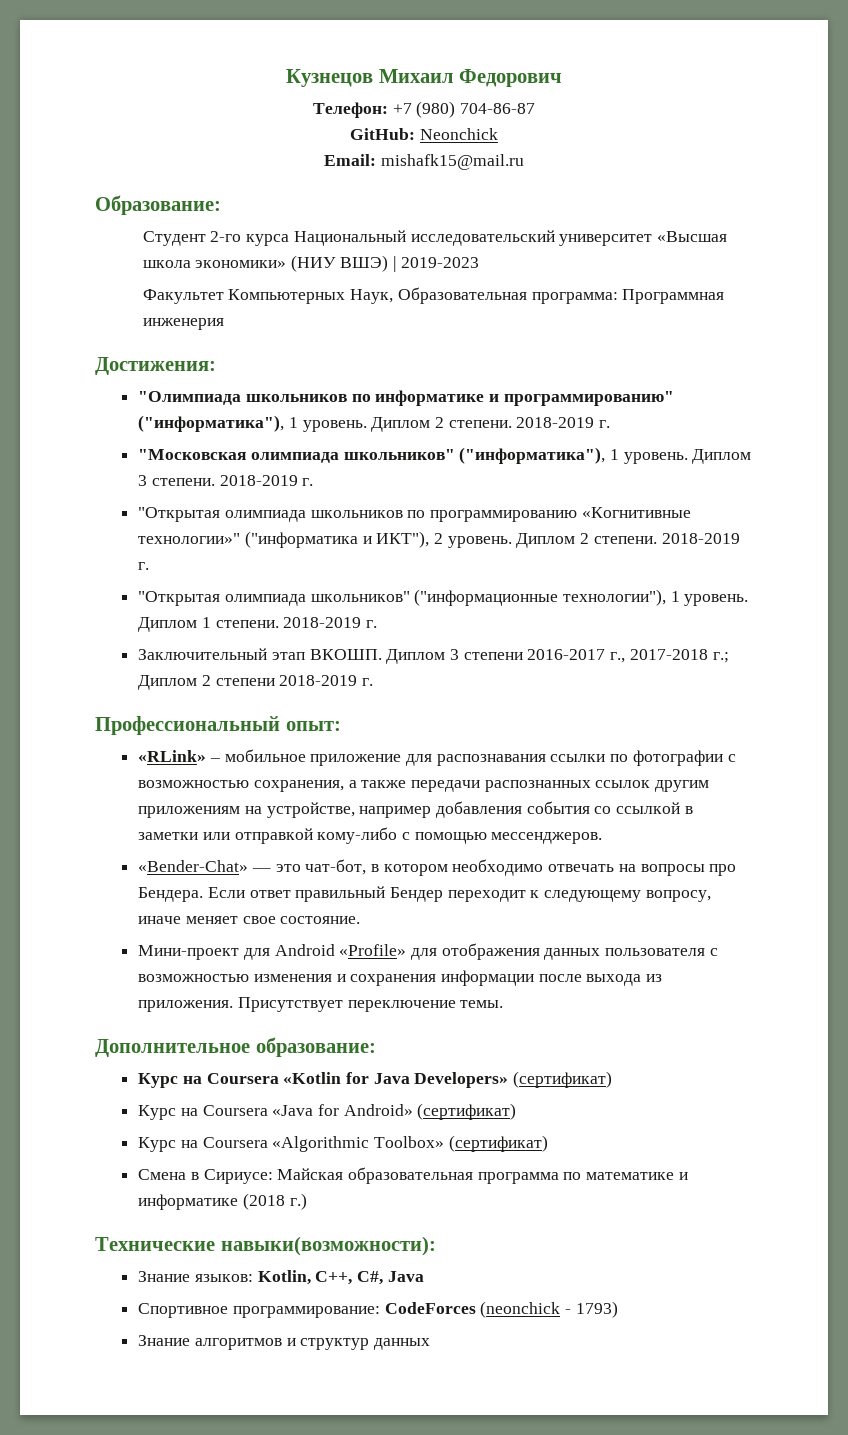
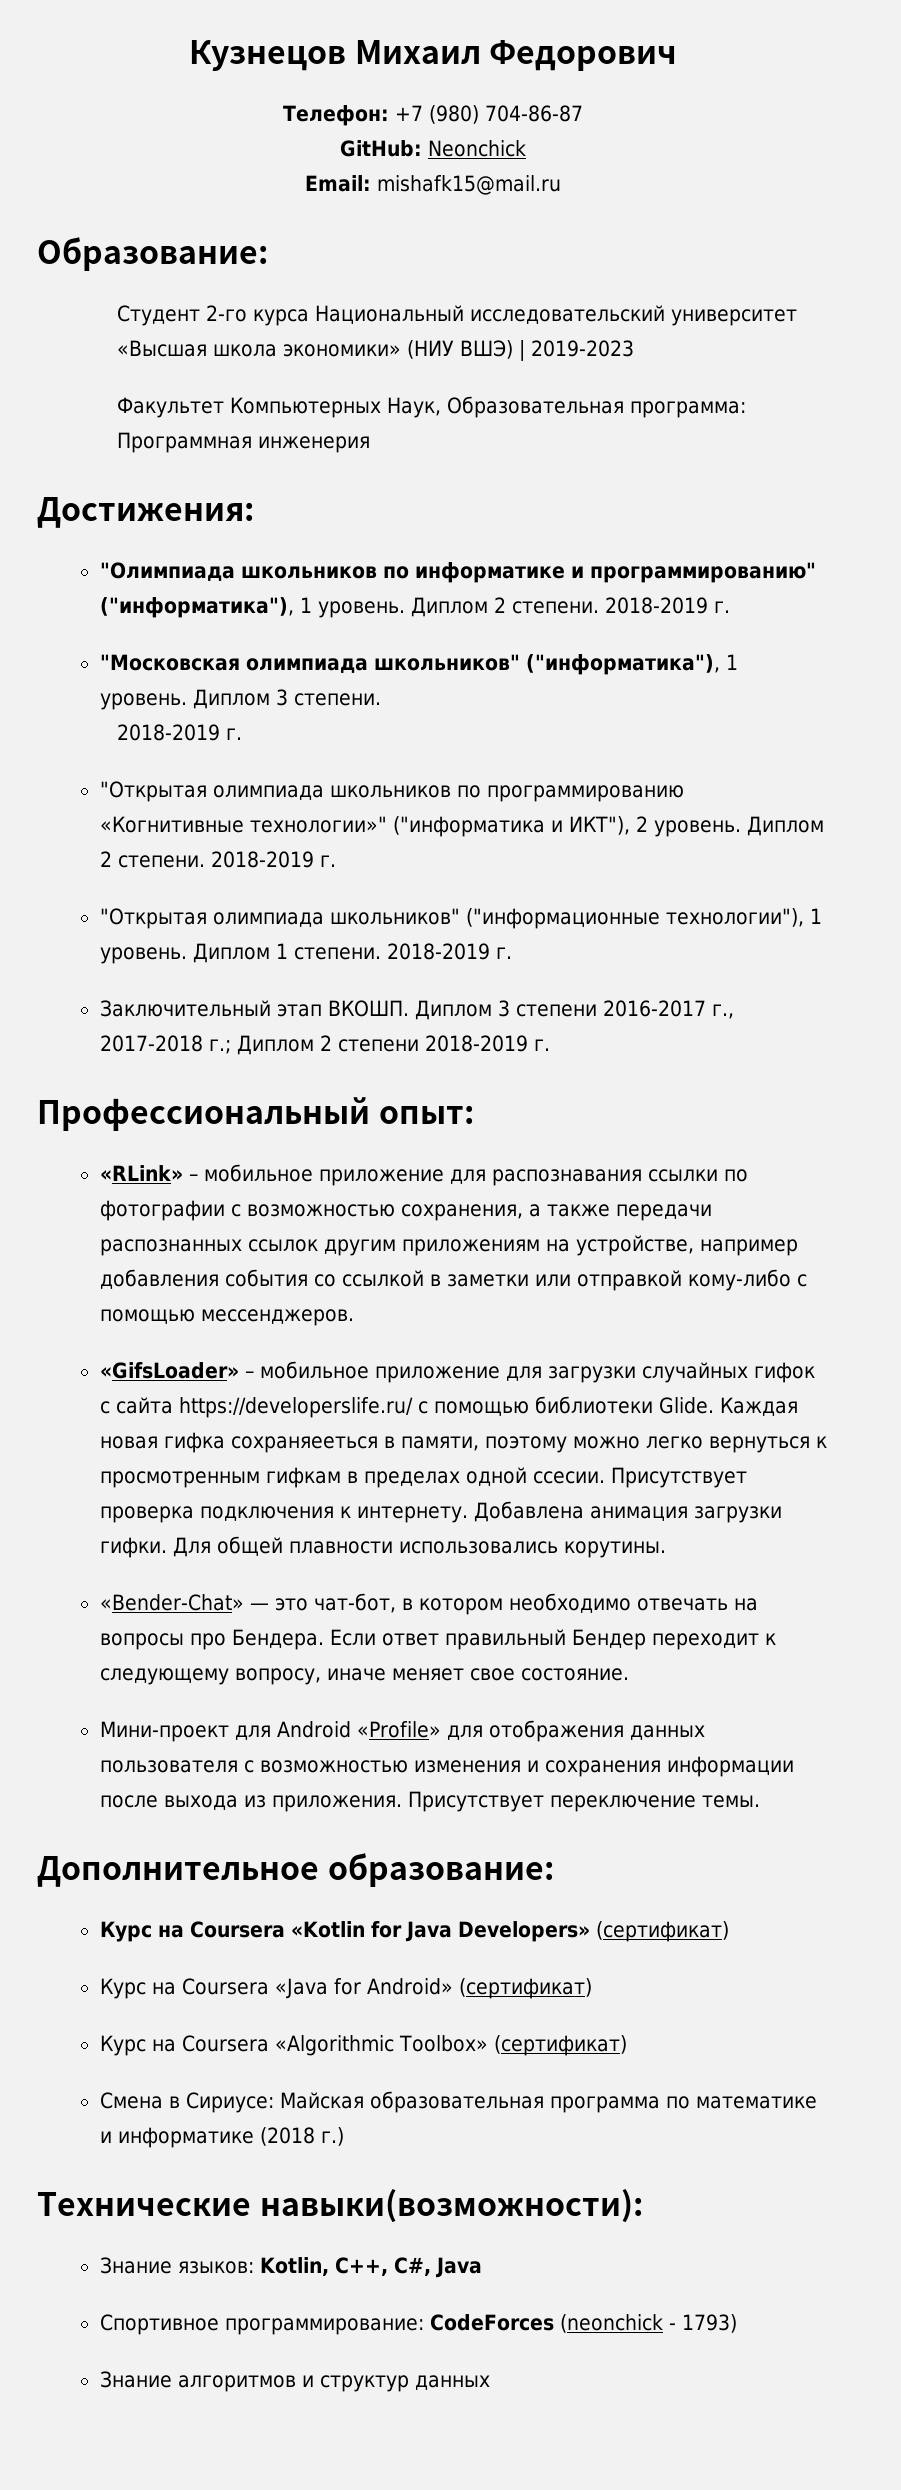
- Диплом 3 степени. 2018-2019 г.
+ Диплом 3 степени.
+ 2018-2019 г.
+ «GifsLoader» – мобильное приложение для загрузки случайных гифок с сайта https://developerslife.ru/ с помощью библиотеки Glide. Каждая новая гифка сохраняееться в памяти, поэтому можно легко вернуться к просмотренным гифкам в пределах одной ссесии. Присутствует проверка подключения к интернету. Добавлена анимация загрузки гифки. Для общей плавности использовались корутины.

